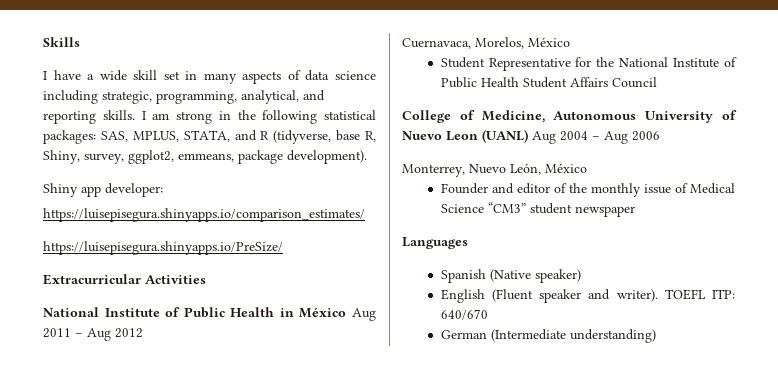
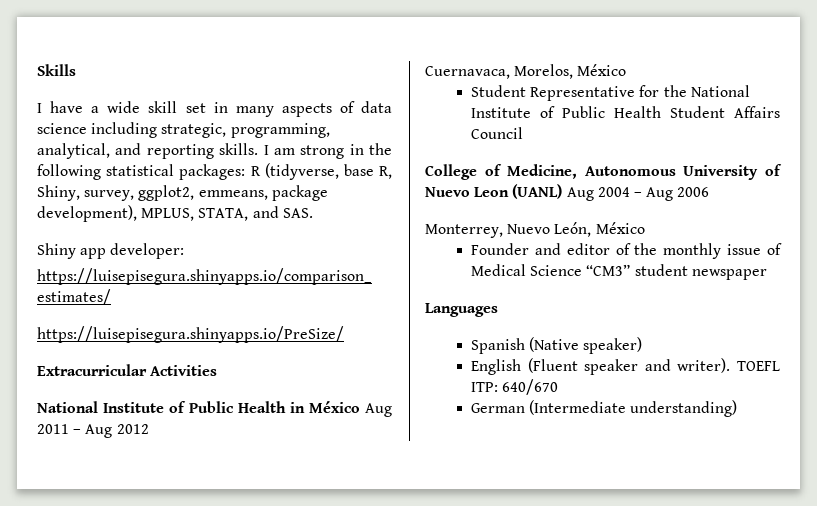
- I am strong in the following statistical packages: SAS, MPLUS, STATA, and R (tidyverse, base R, Shiny, survey, ggplot2, emmeans, package development).
+ I am strong in the following statistical packages: R (tidyverse, base R, Shiny, survey, ggplot2, emmeans, package development), MPLUS, STATA, and SAS.

